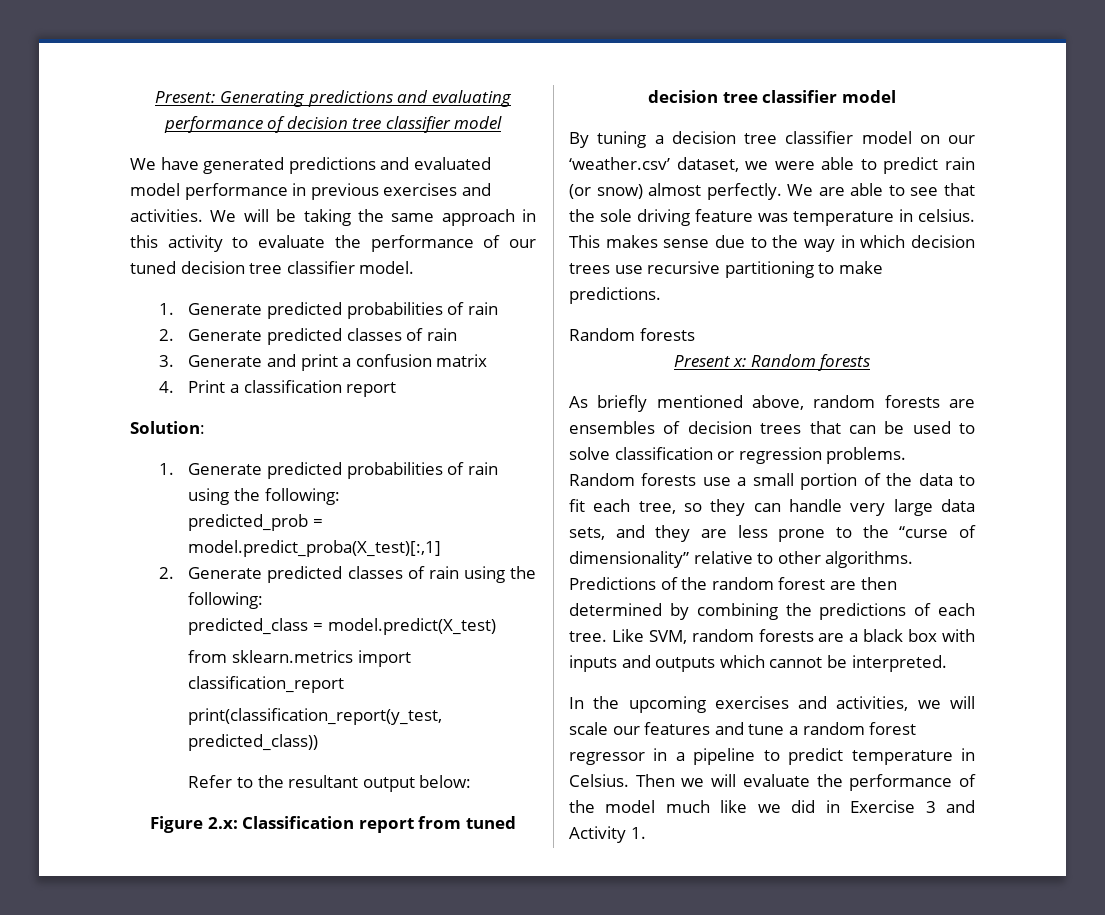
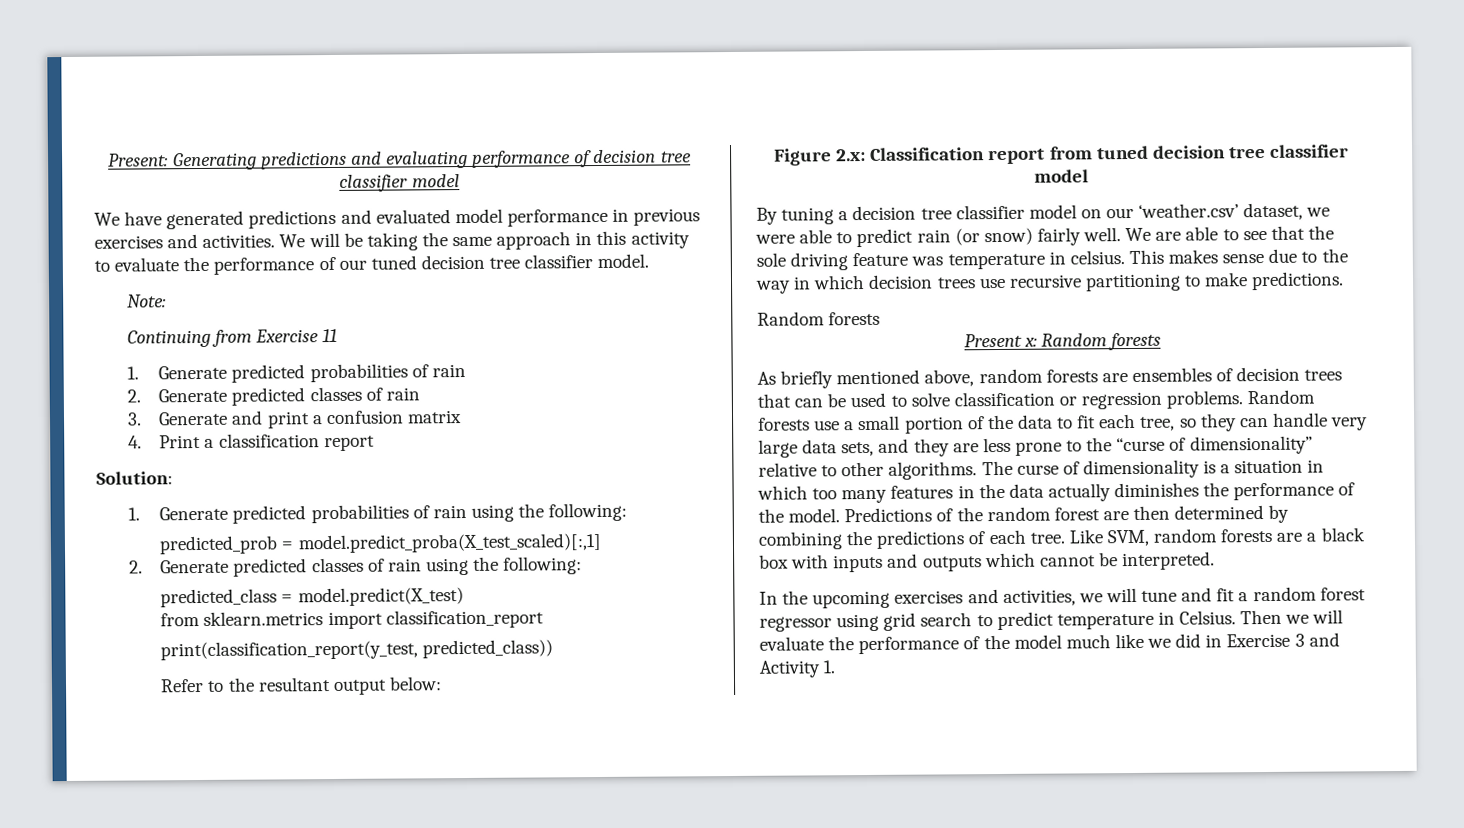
+ Note:
+ Continuing from Exercise 11
- predicted_prob = model.predict_proba(X_test)[:,1]
+ predicted_prob = model.predict_proba(X_test_scaled)[:,1]
- By tuning a decision tree classifier model on our ‘weather.csv’ dataset, we were able to predict rain (or snow) almost perfectly.
+ By tuning a decision tree classifier model on our ‘weather.csv’ dataset, we were able to predict rain (or snow) fairly well.
+ The curse of dimensionality is a situation in which too many features in the data actually diminishes the performance of the model.
- In the upcoming exercises and activities, we will scale our features and tune a random forest regressor in a pipeline to predict temperature in Celsius.
+ In the upcoming exercises and activities, we will tune and fit a random forest regressor using grid search to predict temperature in Celsius.

